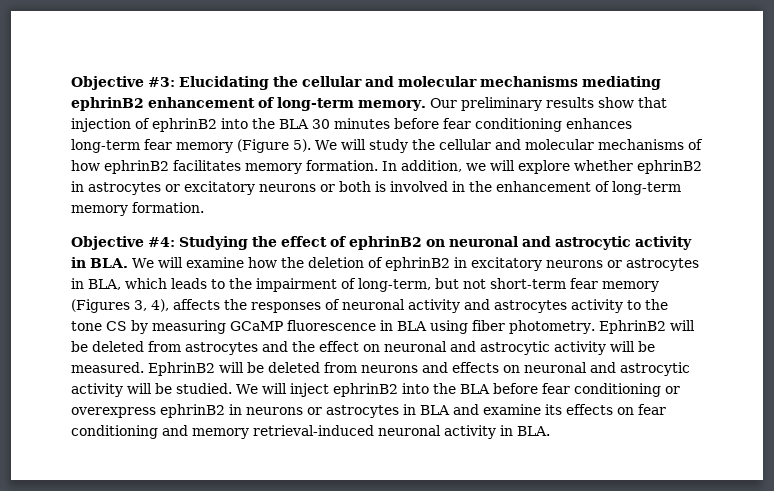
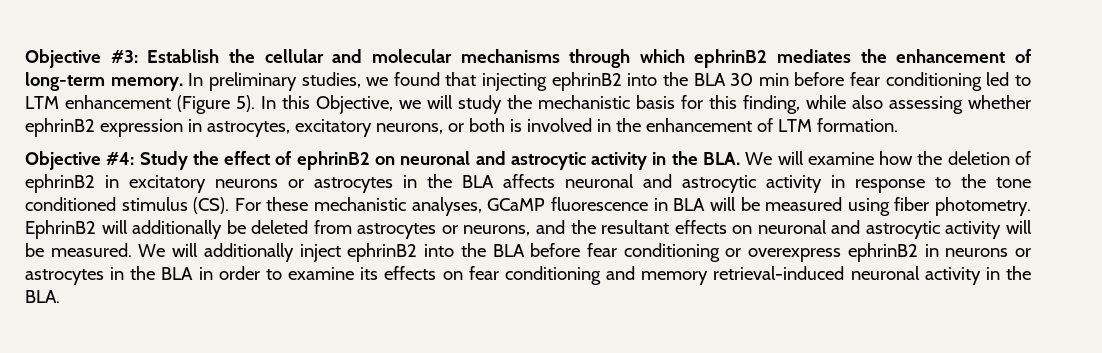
- Objective #3: Elucidating the cellular and molecular mechanisms mediating ephrinB2 enhancement of long-term memory. Our preliminary results show that injection of ephrinB2 into the BLA 30 minutes before fear conditioning enhances long-term fear memory (Figure 5). We will study the cellular and molecular mechanisms of how ephrinB2 facilitates memory formation. In addition, we will explore whether ephrinB2 in astrocytes or excitatory neurons or both is involved in the enhancement of long-term memory formation.
+ Objective #3: Establish the cellular and molecular mechanisms through which ephrinB2 mediates the enhancement of long-term memory. In preliminary studies, we found that injecting ephrinB2 into the BLA 30 min before fear conditioning led to LTM enhancement (Figure 5). In this Objective, we will study the mechanistic basis for this finding, while also assessing whether ephrinB2 expression in astrocytes, excitatory neurons, or both is involved in the enhancement of LTM formation.
- Objective #4: Studying the effect of ephrinB2 on neuronal and astrocytic activity in BLA. We will examine how the deletion of ephrinB2 in excitatory neurons or astrocytes in BLA, which leads to the impairment of long-term, but not short-term fear memory (Figures 3, 4), affects the responses of neuronal activity and astrocytes activity to the tone CS by measuring GCaMP fluorescence in BLA using fiber photometry.
+ Objective #4: Study the effect of ephrinB2 on neuronal and astrocytic activity in the BLA. We will examine how the deletion of ephrinB2 in excitatory neurons or astrocytes in the BLA affects neuronal and astrocytic activity in response to the tone conditioned stimulus (CS). For these mechanistic analyses, GCaMP fluorescence in BLA will be measured using fiber photometry.
- EphrinB2 will be deleted from astrocytes and the effect on neuronal and astrocytic activity will be measured.
+ EphrinB2 will additionally be deleted from astrocytes or neurons, and the resultant effects on neuronal and astrocytic activity will be measured.
- EphrinB2 will be deleted from neurons and effects on neuronal and astrocytic activity will be studied. We will inject ephrinB2 into the BLA before fear conditioning or overexpress ephrinB2 in neurons or astrocytes in BLA and examine its effects on fear conditioning and memory retrieval-induced neuronal activity in BLA.
+ We will additionally inject ephrinB2 into the BLA before fear conditioning or overexpress ephrinB2 in neurons or astrocytes in the BLA in order to examine its effects on fear conditioning and memory retrieval-induced neuronal activity in the BLA.

